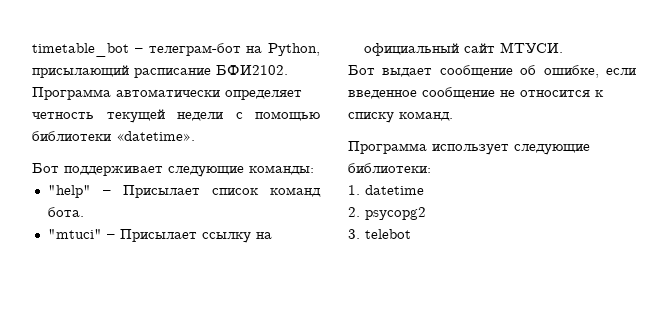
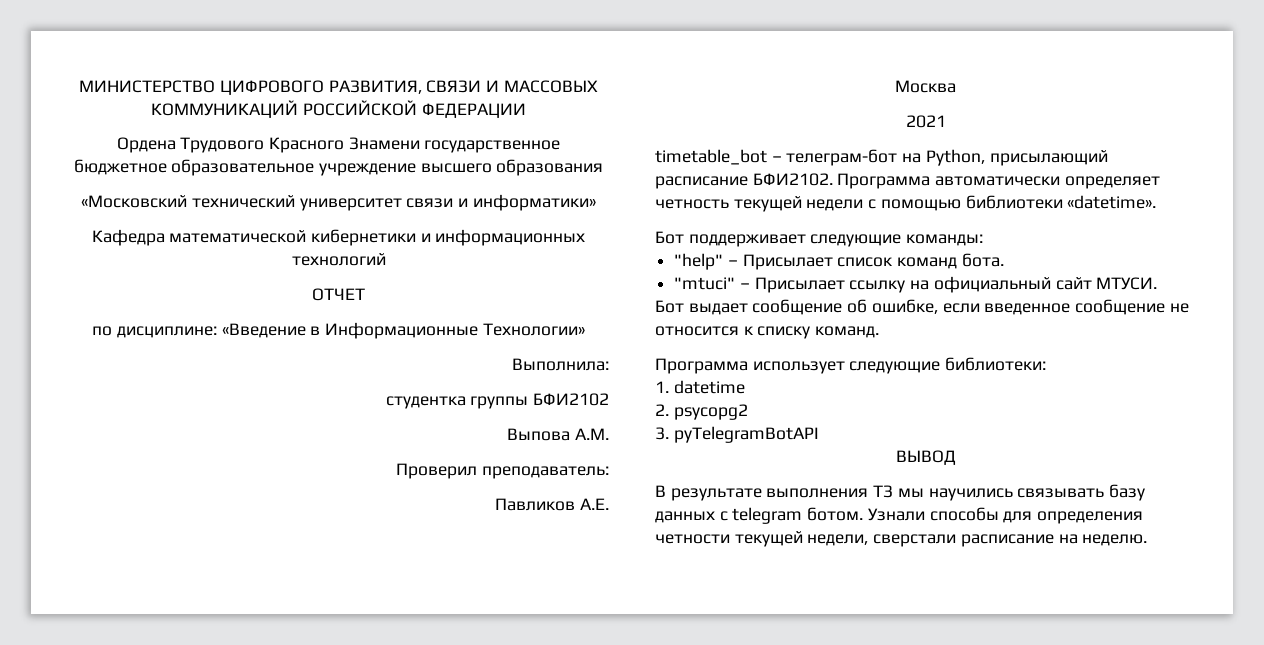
+ МИНИСТЕРСТВО ЦИФРОВОГО РАЗВИТИЯ, СВЯЗИ И МАССОВЫХ КОММУНИКАЦИЙ РОССИЙСКОЙ ФЕДЕРАЦИИ
+ Ордена Трудового Красного Знамени государственное бюджетное образовательное учреждение высшего образования
+ «Московский технический университет связи и информатики»
+ Кафедра математической кибернетики и информационных технологий
+ ОТЧЕТ
+ по дисциплине: «Введение в Информационные Технологии»
+ Выполнила:
+ студентка группы БФИ2102
+ Выпова А.М.
+ Проверил преподаватель:
+ Павликов А.Е.
+ Москва
+ 2021
- 3. telebot
+ 3. pyTelegramBotAPI
+ ВЫВОД
+ В результате выполнения ТЗ мы научились связывать базу данных с telegram ботом. Узнали способы для определения четности текущей недели, сверстали расписание на неделю.

